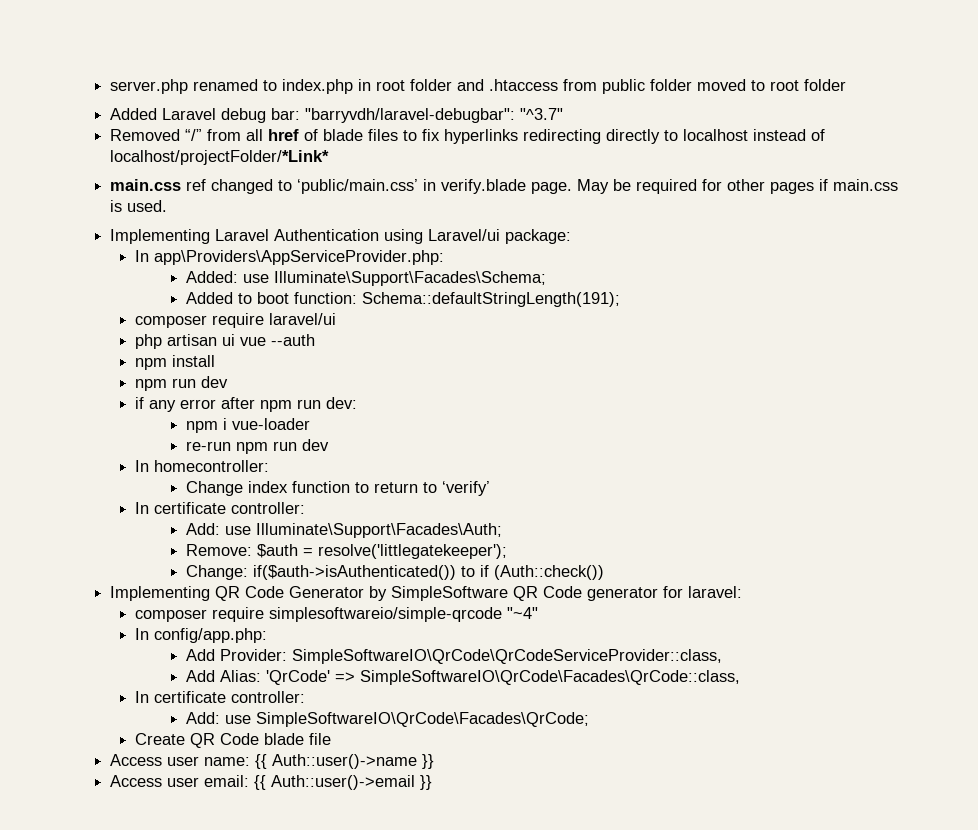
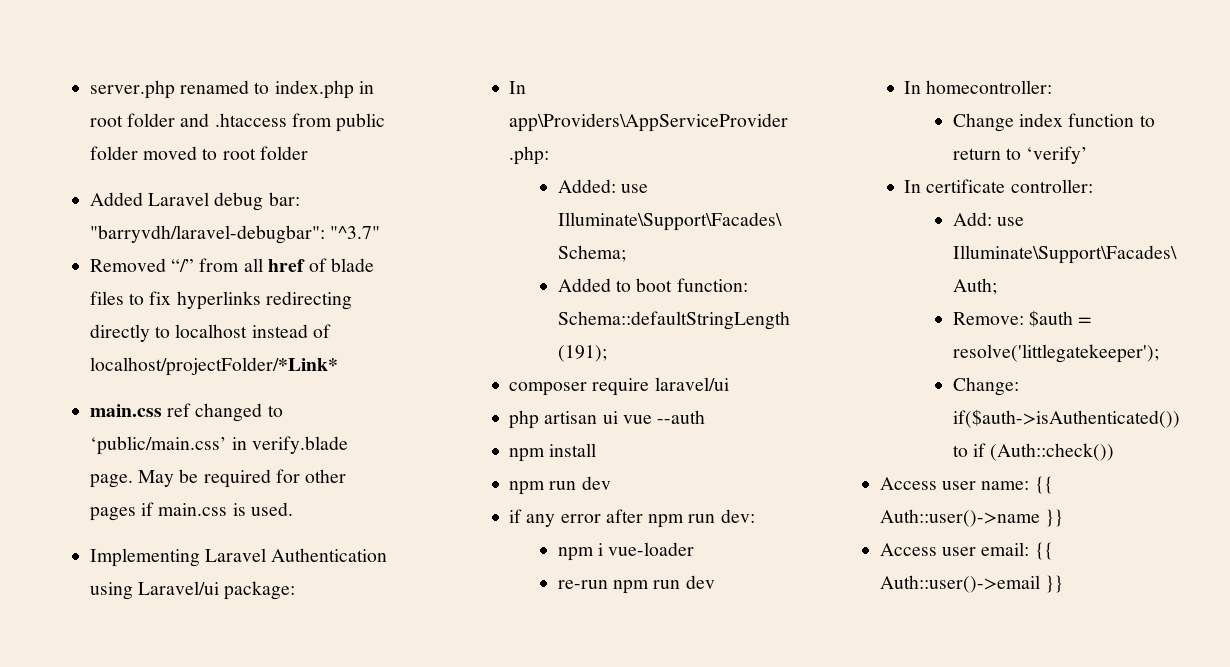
- Implementing QR Code Generator by SimpleSoftware QR Code generator for laravel:
- composer require simplesoftwareio/simple-qrcode "~4"
- In config/app.php:
- Add Provider: SimpleSoftwareIO\QrCode\QrCodeServiceProvider::class,
- Add Alias: 'QrCode' => SimpleSoftwareIO\QrCode\Facades\QrCode::class,
- In certificate controller:
- Add: use SimpleSoftwareIO\QrCode\Facades\QrCode;
- Create QR Code blade file

